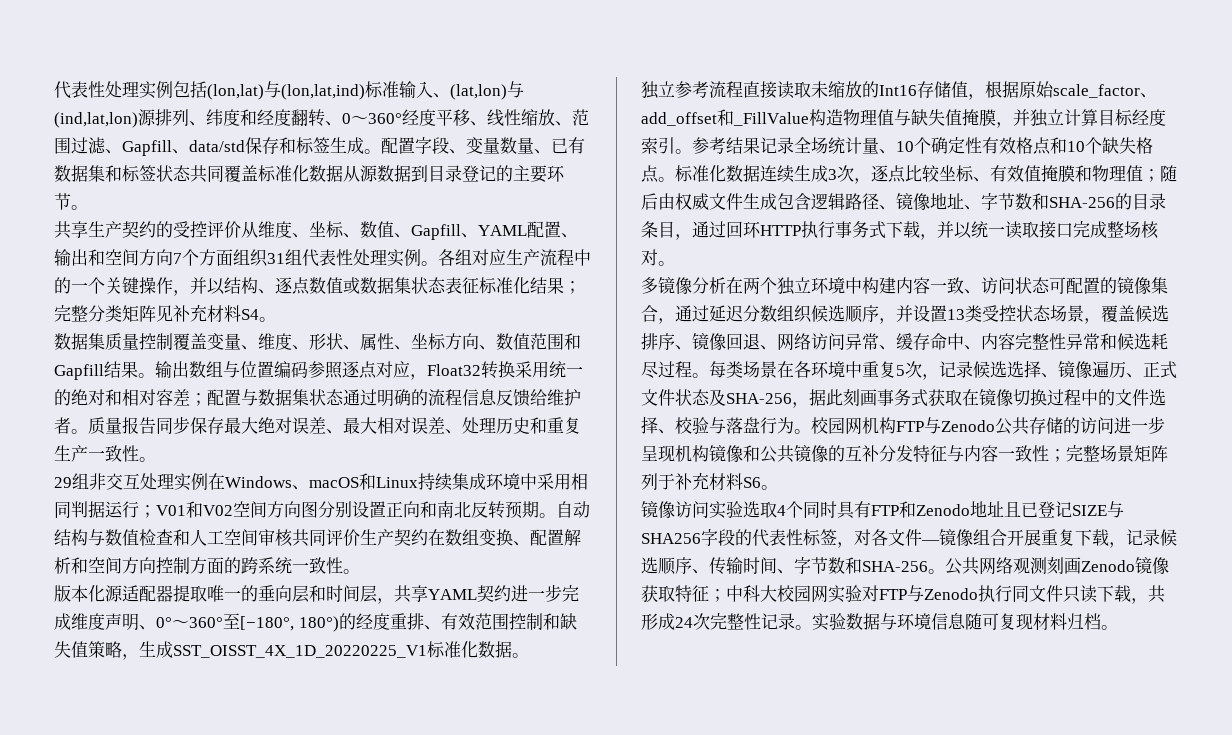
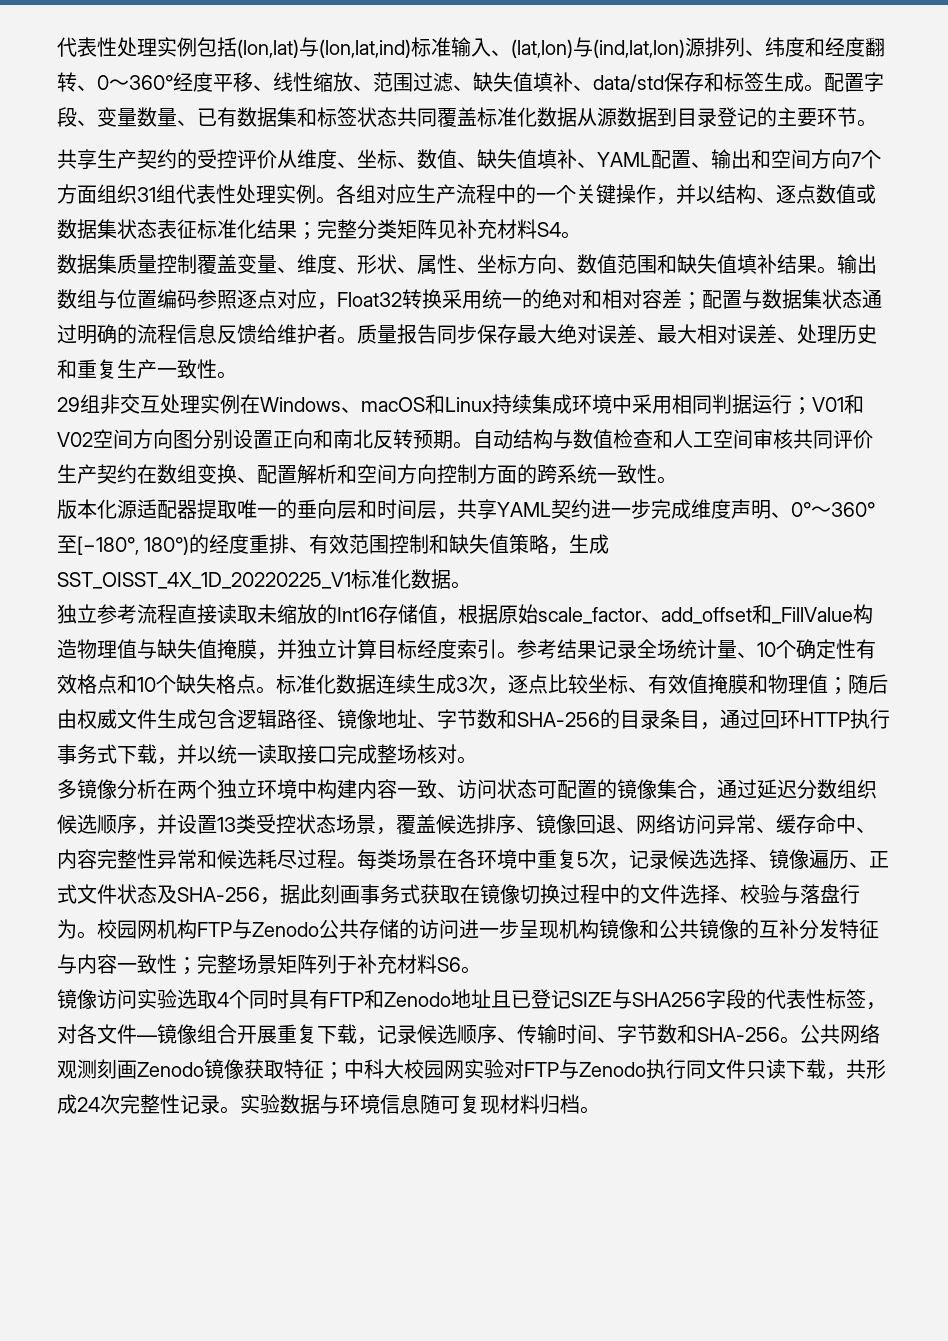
- 代表性处理实例包括(lon,lat)与(lon,lat,ind)标准输入、(lat,lon)与(ind,lat,lon)源排列、纬度和经度翻转、0～360°经度平移、线性缩放、范围过滤、Gapfill、data/std保存和标签生成。
+ 代表性处理实例包括(lon,lat)与(lon,lat,ind)标准输入、(lat,lon)与(ind,lat,lon)源排列、纬度和经度翻转、0～360°经度平移、线性缩放、范围过滤、缺失值填补、data/std保存和标签生成。
- 共享生产契约的受控评价从维度、坐标、数值、Gapfill、YAML配置、输出和空间方向7个方面组织31组代表性处理实例。
+ 共享生产契约的受控评价从维度、坐标、数值、缺失值填补、YAML配置、输出和空间方向7个方面组织31组代表性处理实例。
- 数据集质量控制覆盖变量、维度、形状、属性、坐标方向、数值范围和Gapfill结果。
+ 数据集质量控制覆盖变量、维度、形状、属性、坐标方向、数值范围和缺失值填补结果。

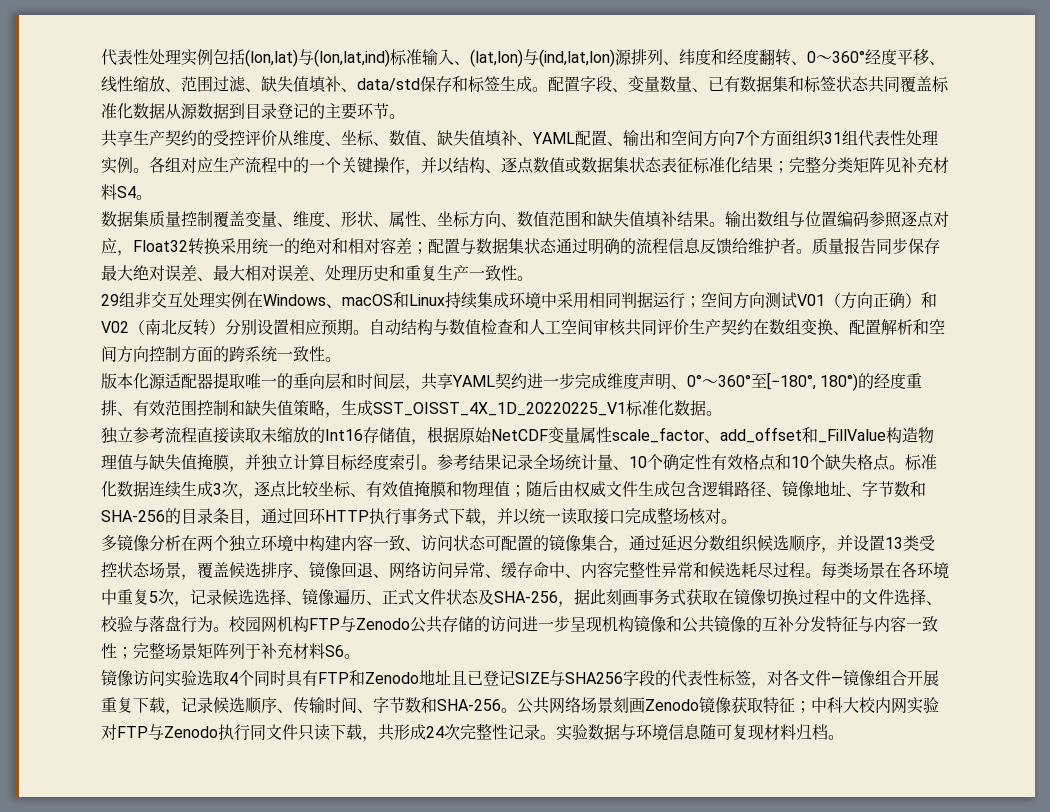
- 29组非交互处理实例在Windows、macOS和Linux持续集成环境中采用相同判据运行；V01和V02空间方向图分别设置正向和南北反转预期。
+ 29组非交互处理实例在Windows、macOS和Linux持续集成环境中采用相同判据运行；空间方向测试V01（方向正确）和V02（南北反转）分别设置相应预期。
- 独立参考流程直接读取未缩放的Int16存储值，根据原始scale_factor、add_offset和_FillValue构造物理值与缺失值掩膜，并独立计算目标经度索引。
+ 独立参考流程直接读取未缩放的Int16存储值，根据原始NetCDF变量属性scale_factor、add_offset和_FillValue构造物理值与缺失值掩膜，并独立计算目标经度索引。
- 公共网络观测刻画Zenodo镜像获取特征；中科大校园网实验对FTP与Zenodo执行同文件只读下载，共形成24次完整性记录。
+ 公共网络场景刻画Zenodo镜像获取特征；中科大校内网实验对FTP与Zenodo执行同文件只读下载，共形成24次完整性记录。

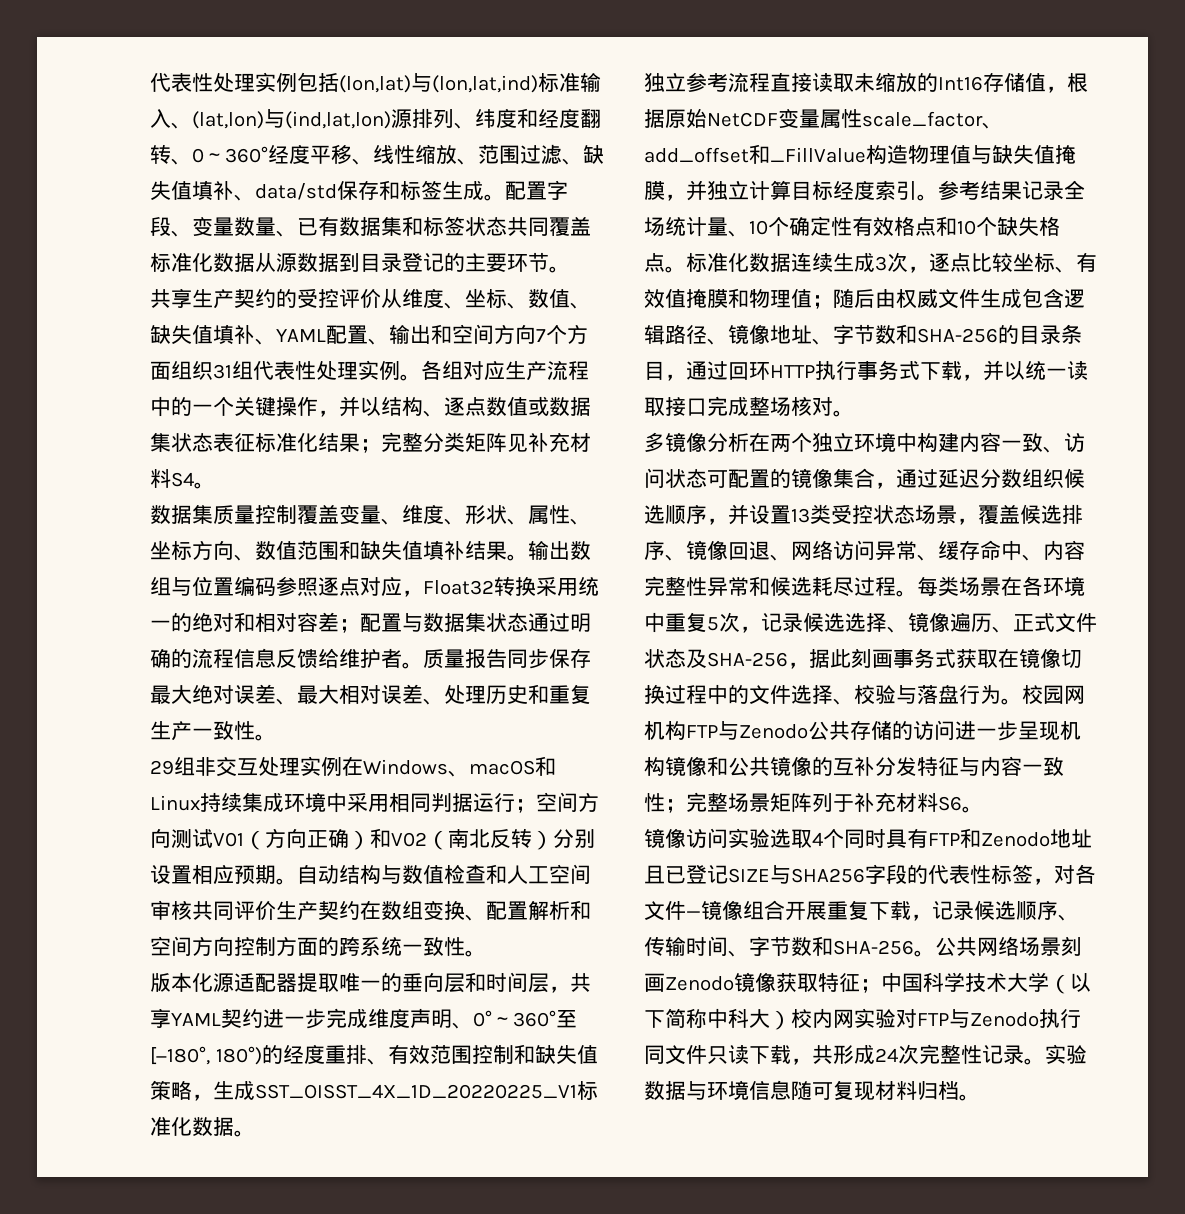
- 公共网络场景刻画Zenodo镜像获取特征；中科大校内网实验对FTP与Zenodo执行同文件只读下载，共形成24次完整性记录。
+ 公共网络场景刻画Zenodo镜像获取特征；中国科学技术大学（以下简称中科大）校内网实验对FTP与Zenodo执行同文件只读下载，共形成24次完整性记录。

